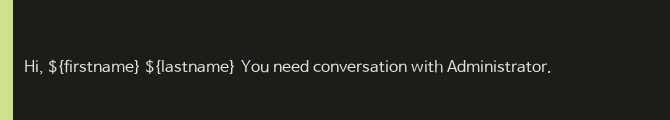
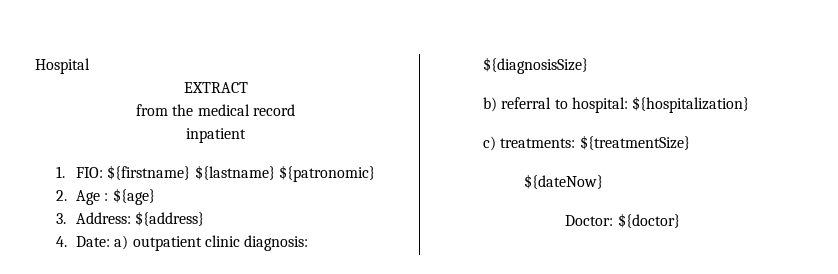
- Hi, ${firstname} ${lastname} You need conversation with Administrator.
+ Hospital
+ EXTRACT
+ from the medical record
+ inpatient
+ 1. FIO: ${firstname} ${lastname} ${patronomic}
+ 2. Age : ${age}
+ 3. Address: ${address}
+ 4. Date: a) outpatient clinic diagnosis: ${diagnosisSize}
+ b) referral to hospital: ${hospitalization}
+ c) treatments: ${treatmentSize}
+ ${dateNow}
+ Doctor: ${doctor}

